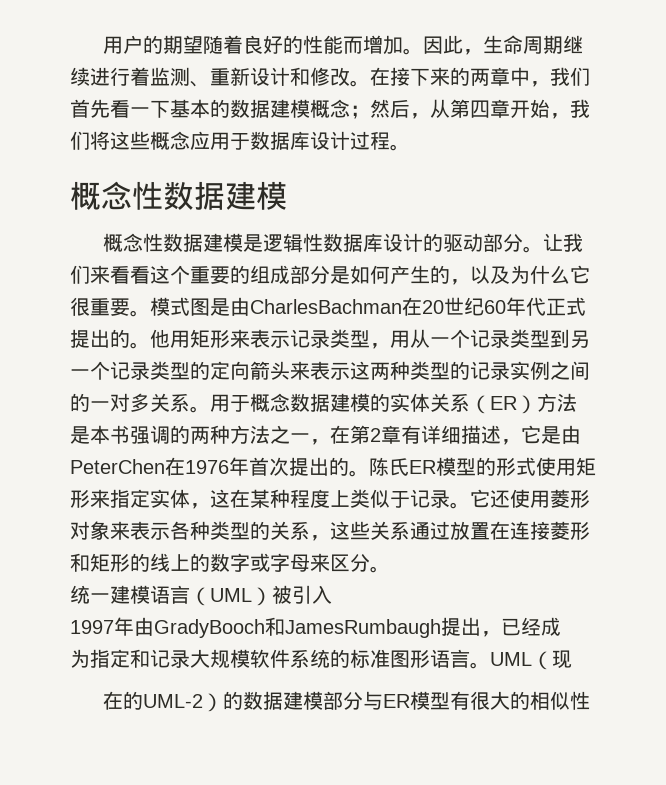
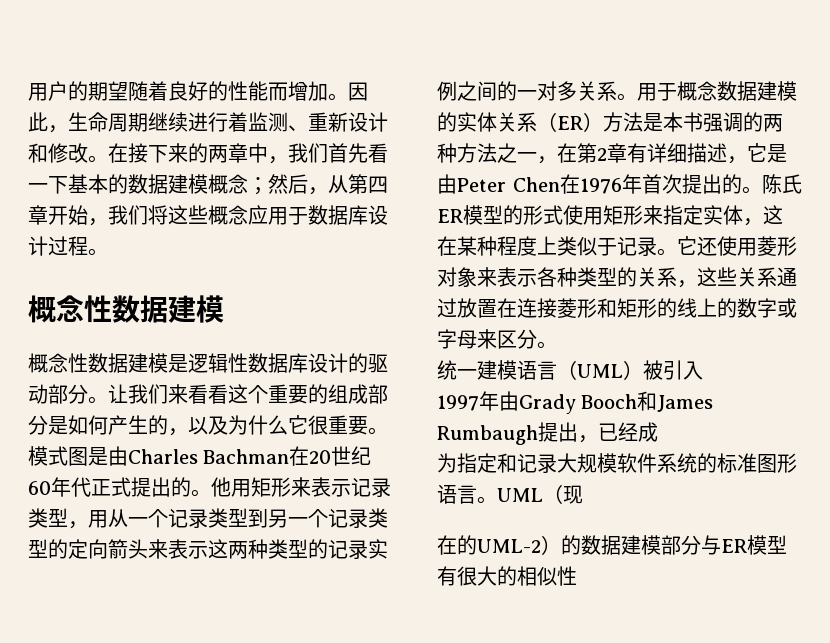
- 模式图是由CharlesBachman在20世纪60年代正式提出的。
+ 模式图是由Charles Bachman在20世纪60年代正式提出的。
- 用于概念数据建模的实体关系（ER）方法是本书强调的两种方法之一，在第2章有详细描述，它是由PeterChen在1976年首次提出的。
+ 用于概念数据建模的实体关系（ER）方法是本书强调的两种方法之一，在第2章有详细描述，它是由Peter Chen在1976年首次提出的。
- 1997年由GradyBooch和JamesRumbaugh提出，已经成
+ 1997年由Grady Booch和James Rumbaugh提出，已经成

